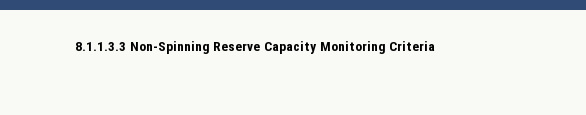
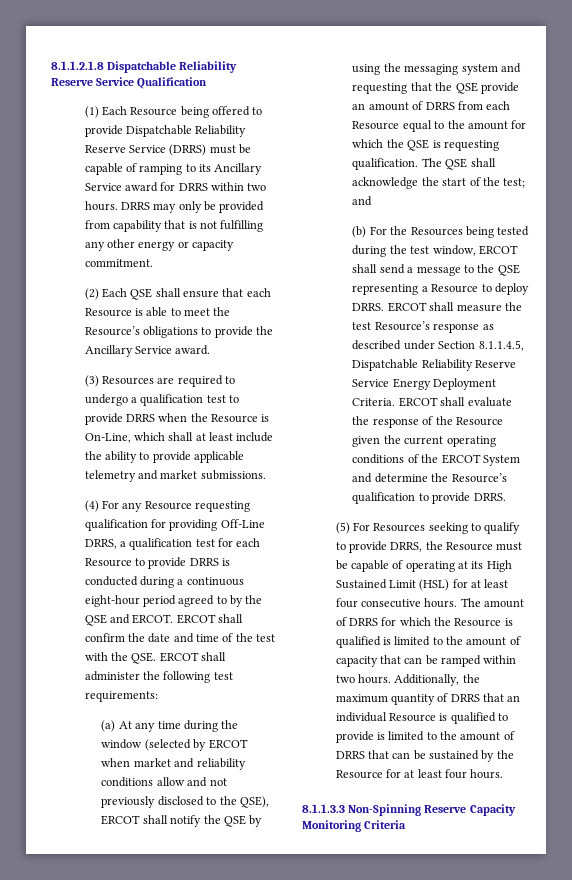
+ 8.1.1.2.1.8 Dispatchable Reliability Reserve Service Qualification
+ (1) Each Resource being offered to provide Dispatchable Reliability Reserve Service (DRRS) must be capable of ramping to its Ancillary Service award for DRRS within two hours. DRRS may only be provided from capability that is not fulfilling any other energy or capacity commitment.
+ (2) Each QSE shall ensure that each Resource is able to meet the Resource’s obligations to provide the Ancillary Service award.
+ (3) Resources are required to undergo a qualification test to provide DRRS when the Resource is On-Line, which shall at least include the ability to provide applicable telemetry and market submissions.
+ (4) For any Resource requesting qualification for providing Off-Line DRRS, a qualification test for each Resource to provide DRRS is conducted during a continuous eight-hour period agreed to by the QSE and ERCOT. ERCOT shall confirm the date and time of the test with the QSE. ERCOT shall administer the following test requirements:
+ (a) At any time during the window (selected by ERCOT when market and reliability conditions allow and not previously disclosed to the QSE), ERCOT shall notify the QSE by using the messaging system and requesting that the QSE provide an amount of DRRS from each Resource equal to the amount for which the QSE is requesting qualification. The QSE shall acknowledge the start of the test; and
+ (b) For the Resources being tested during the test window, ERCOT shall send a message to the QSE representing a Resource to deploy DRRS. ERCOT shall measure the test Resource’s response as described under Section 8.1.1.4.5, Dispatchable Reliability Reserve Service Energy Deployment Criteria. ERCOT shall evaluate the response of the Resource given the current operating conditions of the ERCOT System and determine the Resource’s qualification to provide DRRS.
+ (5) For Resources seeking to qualify to provide DRRS, the Resource must be capable of operating at its High Sustained Limit (HSL) for at least four consecutive hours. The amount of DRRS for which the Resource is qualified is limited to the amount of capacity that can be ramped within two hours. Additionally, the maximum quantity of DRRS that an individual Resource is qualified to provide is limited to the amount of DRRS that can be sustained by the Resource for at least four hours.

